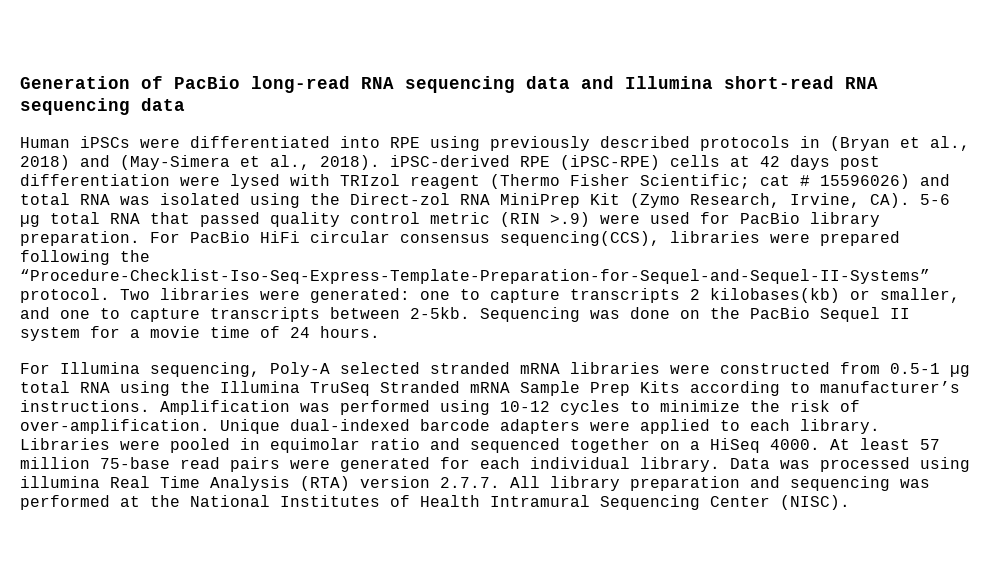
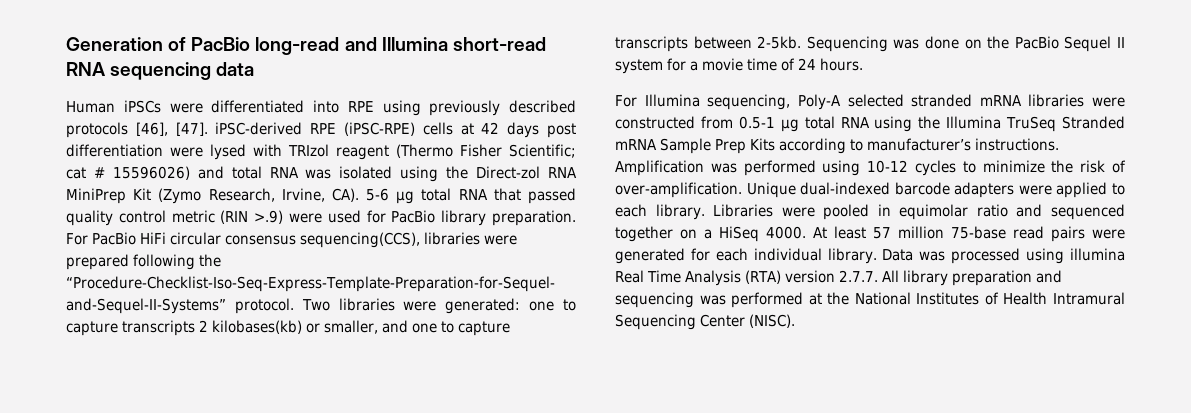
- Generation of PacBio long-read RNA sequencing data and Illumina short-read RNA sequencing data
+ Generation of PacBio long-read and Illumina short-read RNA sequencing data
- Human iPSCs were differentiated into RPE using previously described protocols in (Bryan et al., 2018) and (May-Simera et al., 2018). iPSC-derived RPE (iPSC-RPE) cells at 42 days post differentiation were lysed with TRIzol reagent (Thermo Fisher Scientific;
+ Human iPSCs were differentiated into RPE using previously described protocols [46], [47]. iPSC-derived RPE (iPSC-RPE) cells at 42 days post differentiation were lysed with TRIzol reagent (Thermo Fisher Scientific;

